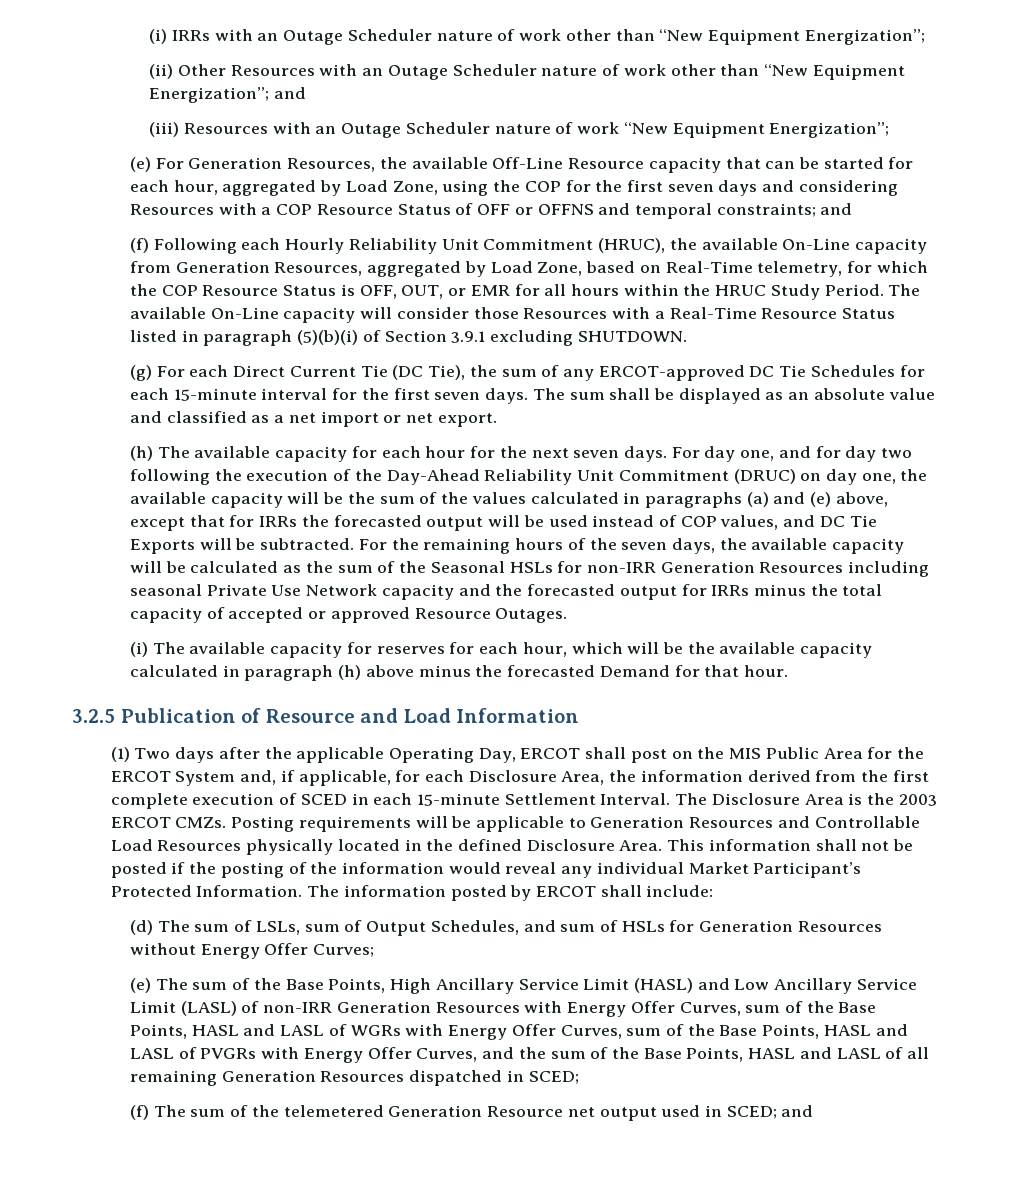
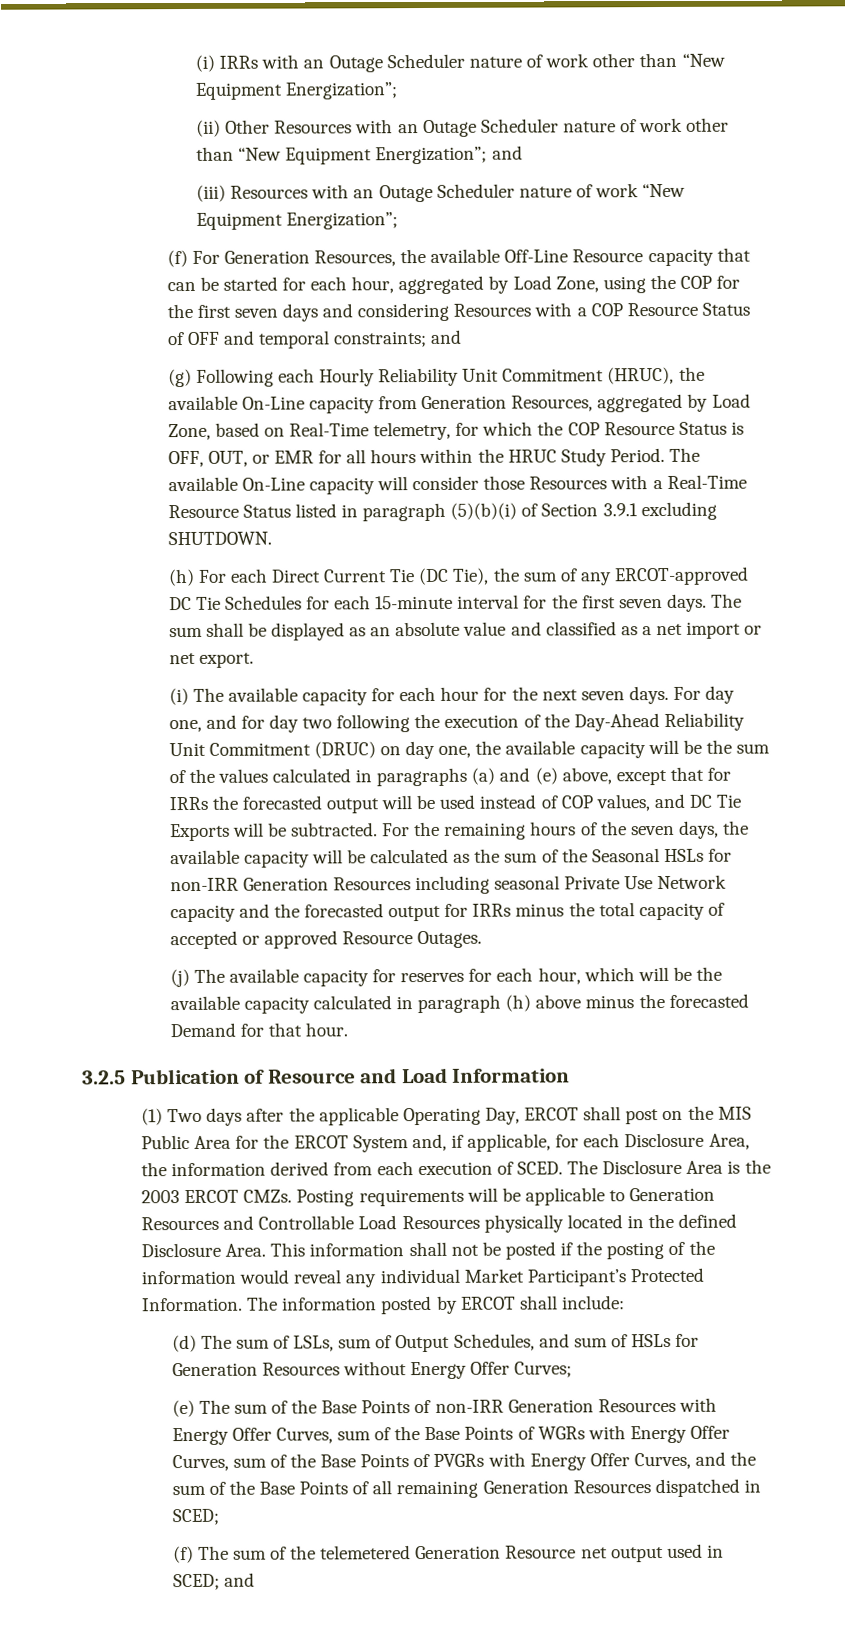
- (e) For Generation Resources, the available Off-Line Resource capacity that can be started for each hour, aggregated by Load Zone, using the COP for the first seven days and considering Resources with a COP Resource Status of OFF or OFFNS and temporal constraints; and
+ (f) For Generation Resources, the available Off-Line Resource capacity that can be started for each hour, aggregated by Load Zone, using the COP for the first seven days and considering Resources with a COP Resource Status of OFF and temporal constraints; and
- (f) Following each Hourly Reliability Unit Commitment (HRUC), the available On-Line capacity from Generation Resources, aggregated by Load Zone, based on Real-Time telemetry, for which the COP Resource Status is OFF, OUT, or EMR for all hours within the HRUC Study Period.
+ (g) Following each Hourly Reliability Unit Commitment (HRUC), the available On-Line capacity from Generation Resources, aggregated by Load Zone, based on Real-Time telemetry, for which the COP Resource Status is OFF, OUT, or EMR for all hours within the HRUC Study Period.
- (g) For each Direct Current Tie (DC Tie), the sum of any ERCOT-approved DC Tie Schedules for each 15-minute interval for the first seven days.
+ (h) For each Direct Current Tie (DC Tie), the sum of any ERCOT-approved DC Tie Schedules for each 15-minute interval for the first seven days.
- (h) The available capacity for each hour for the next seven days.
+ (i) The available capacity for each hour for the next seven days.
- (i) The available capacity for reserves for each hour, which will be the available capacity calculated in paragraph (h) above minus the forecasted Demand for that hour.
+ (j) The available capacity for reserves for each hour, which will be the available capacity calculated in paragraph (h) above minus the forecasted Demand for that hour.
- (1) Two days after the applicable Operating Day, ERCOT shall post on the MIS Public Area for the ERCOT System and, if applicable, for each Disclosure Area, the information derived from the first complete execution of SCED in each 15-minute Settlement Interval.
+ (1) Two days after the applicable Operating Day, ERCOT shall post on the MIS Public Area for the ERCOT System and, if applicable, for each Disclosure Area, the information derived from each execution of SCED.
- (e) The sum of the Base Points, High Ancillary Service Limit (HASL) and Low Ancillary Service Limit (LASL) of non-IRR Generation Resources with Energy Offer Curves, sum of the Base Points, HASL and LASL of WGRs with Energy Offer Curves, sum of the Base Points, HASL and LASL of PVGRs with Energy Offer Curves, and the sum of the Base Points, HASL and LASL of all remaining Generation Resources dispatched in SCED;
+ (e) The sum of the Base Points of non-IRR Generation Resources with Energy Offer Curves, sum of the Base Points of WGRs with Energy Offer Curves, sum of the Base Points of PVGRs with Energy Offer Curves, and the sum of the Base Points of all remaining Generation Resources dispatched in SCED;

